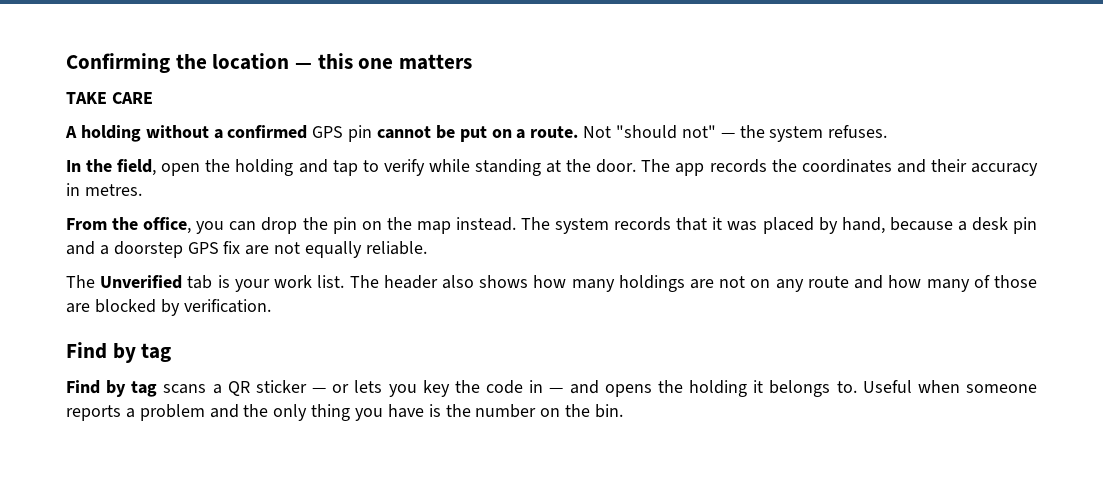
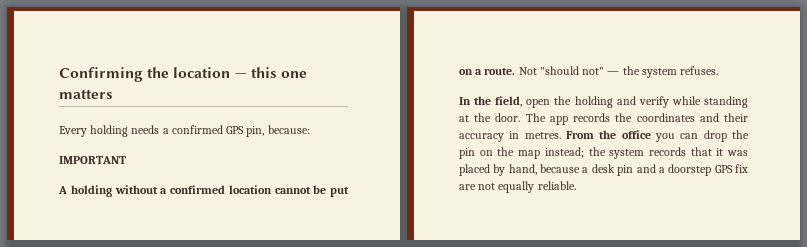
- TAKE CARE
+ Every holding needs a confirmed GPS pin, because:
+ IMPORTANT
- A holding without a confirmed GPS pin cannot be put on a route.
+ A holding without a confirmed location cannot be put on a route.
- In the field, open the holding and tap to verify while standing at the door.
+ In the field, open the holding and verify while standing at the door.
- The app records the coordinates and their accuracy in metres.
- From the office, you can drop the pin on the map instead. The system records that it was placed by hand, because a desk pin and a doorstep GPS fix are not equally reliable.
+ The app records the coordinates and their accuracy in metres. From the office you can drop the pin on the map instead; the system records that it was placed by hand, because a desk pin and a doorstep GPS fix are not equally reliable.
- The Unverified tab is your work list. The header also shows how many holdings are not on any route and how many of those are blocked by verification.
- Find by tag
- Find by tag scans a QR sticker — or lets you key the code in — and opens the holding it belongs to. Useful when someone reports a problem and the only thing you have is the number on the bin.

